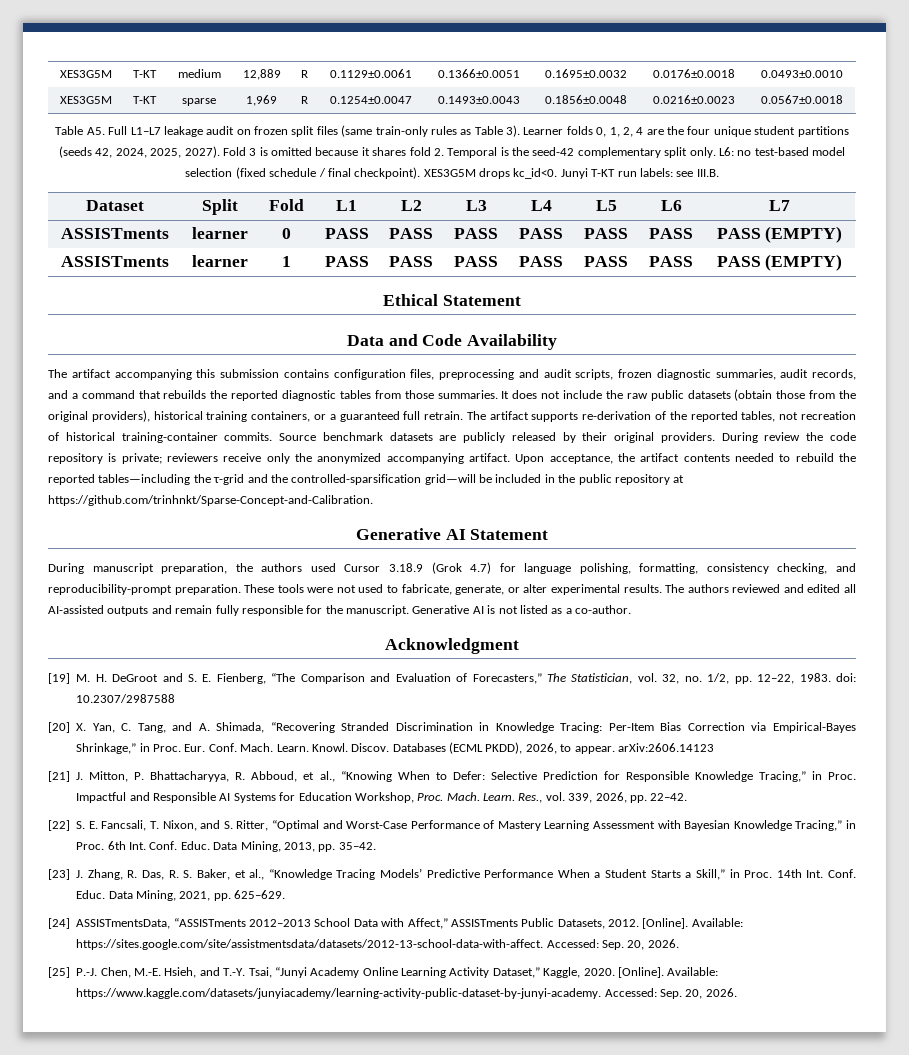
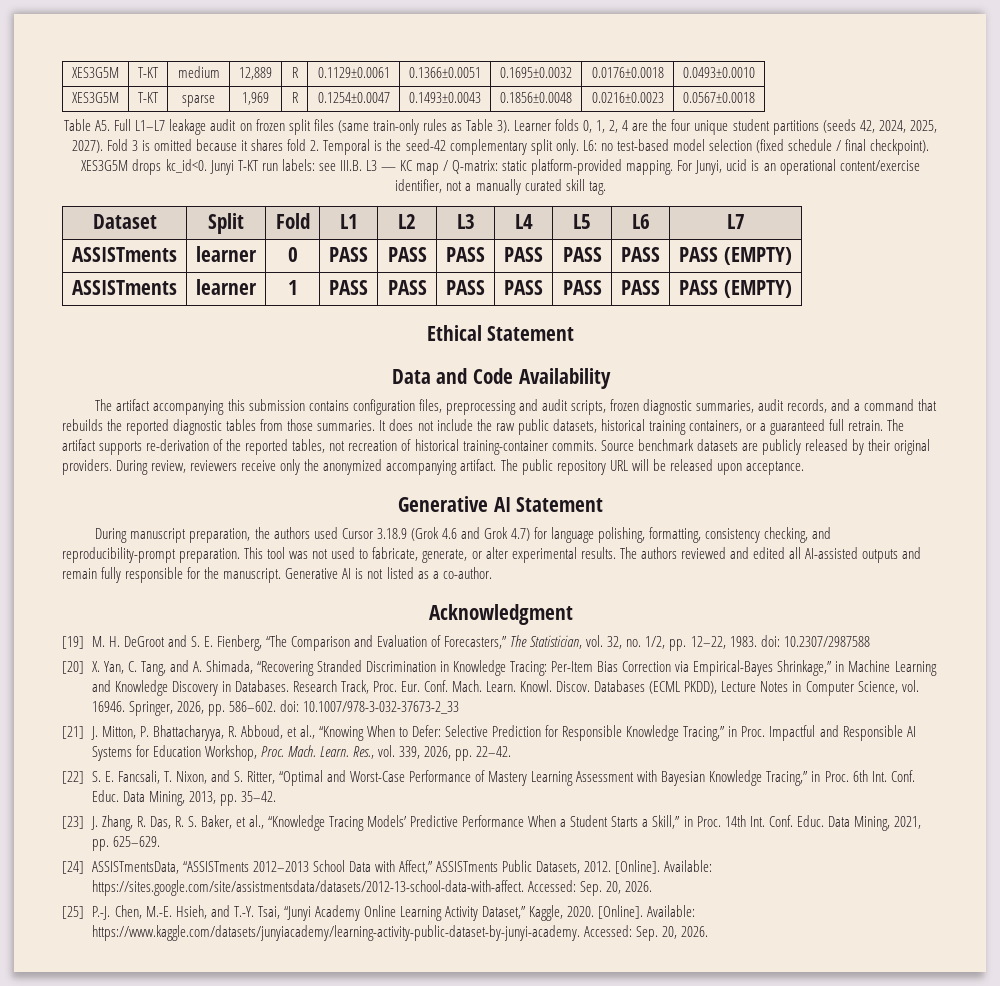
- Junyi T-KT run labels: see III.B.
+ Junyi T-KT run labels: see III.B. L3 — KC map / Q-matrix: static platform-provided mapping. For Junyi, ucid is an operational content/exercise identifier, not a manually curated skill tag.
- It does not include the raw public datasets (obtain those from the original providers), historical training containers, or a guaranteed full retrain.
+ It does not include the raw public datasets, historical training containers, or a guaranteed full retrain.
- During review the code repository is private; reviewers receive only the anonymized accompanying artifact.
+ During review, reviewers receive only the anonymized accompanying artifact.
- Upon acceptance, the artifact contents needed to rebuild the reported tables—including the τ-grid and the controlled-sparsification grid—will be included in the public repository at https://github.com/trinhnkt/Sparse-Concept-and-Calibration.
+ The public repository URL will be released upon acceptance.
- During manuscript preparation, the authors used Cursor 3.18.9 (Grok 4.7) for language polishing, formatting, consistency checking, and reproducibility-prompt preparation.
+ During manuscript preparation, the authors used Cursor 3.18.9 (Grok 4.6 and Grok 4.7) for language polishing, formatting, consistency checking, and reproducibility-prompt preparation.
- These tools were not used to fabricate, generate, or alter experimental results.
+ This tool was not used to fabricate, generate, or alter experimental results.
- [20] X. Yan, C. Tang, and A. Shimada, “Recovering Stranded Discrimination in Knowledge Tracing: Per-Item Bias Correction via Empirical-Bayes Shrinkage,” in Proc.
+ [20] X. Yan, C. Tang, and A. Shimada, “Recovering Stranded Discrimination in Knowledge Tracing: Per-Item Bias Correction via Empirical-Bayes Shrinkage,” in Machine Learning and Knowledge Discovery in Databases. Research Track, Proc.
- Databases (ECML PKDD), 2026, to appear. arXiv:2606.14123
+ Databases (ECML PKDD), Lecture Notes in Computer Science, vol. 16946. Springer, 2026, pp. 586–602. doi: 10.1007/978-3-032-37673-2_33

